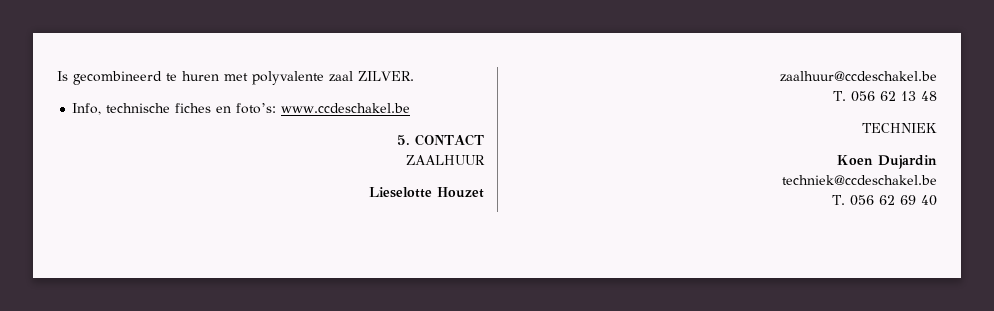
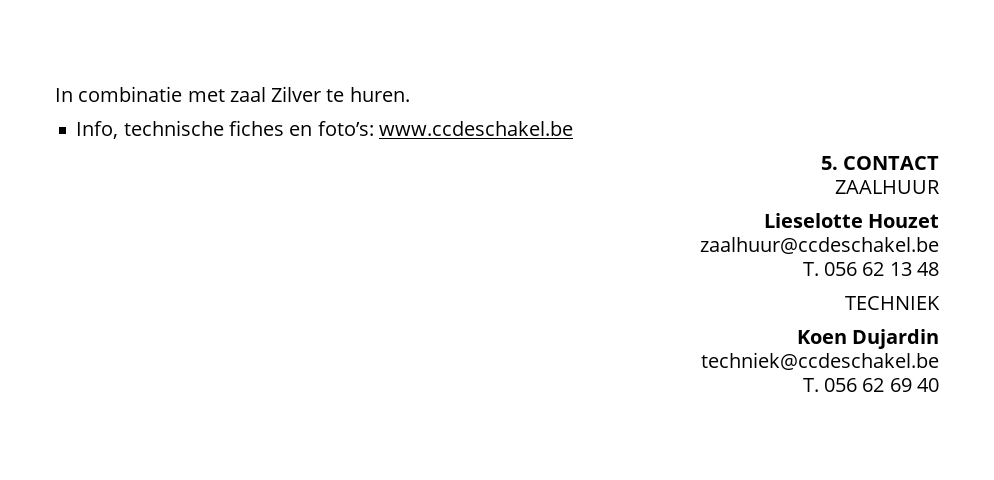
- Is gecombineerd te huren met polyvalente zaal ZILVER.
+ In combinatie met zaal Zilver te huren.

